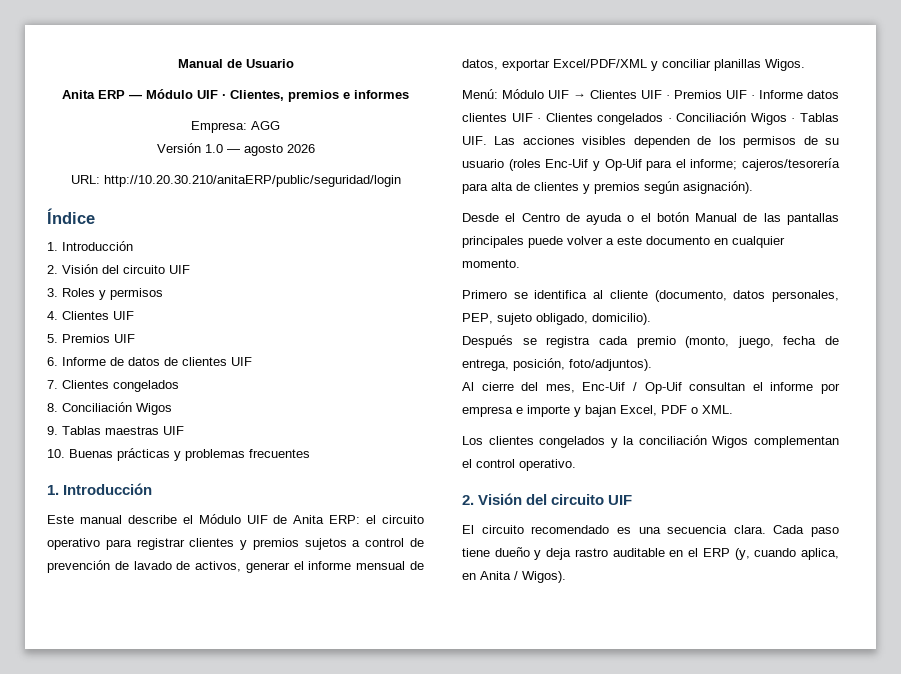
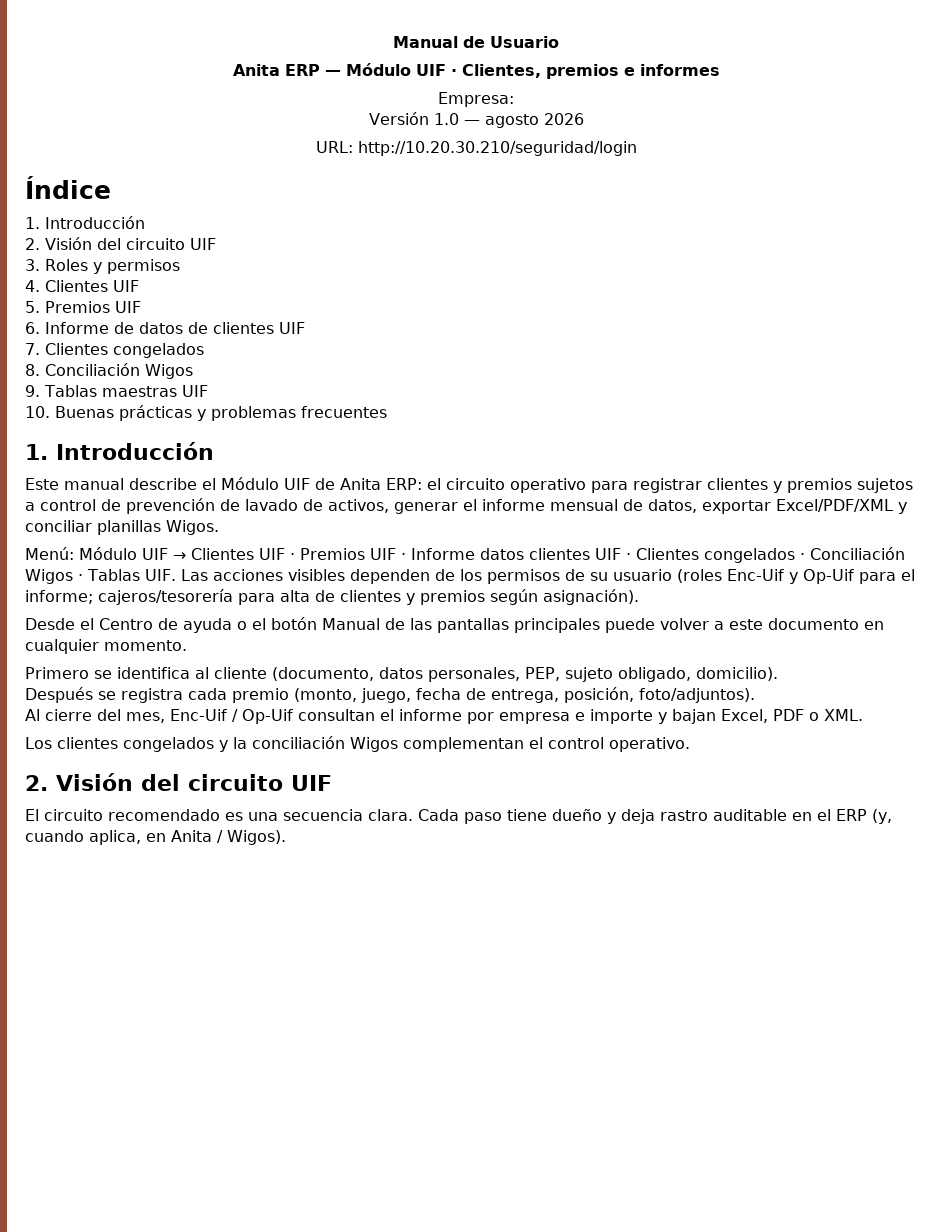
- Empresa: AGG
+ Empresa:
- URL: http://10.20.30.210/anitaERP/public/seguridad/login
+ URL: http://10.20.30.210/seguridad/login

